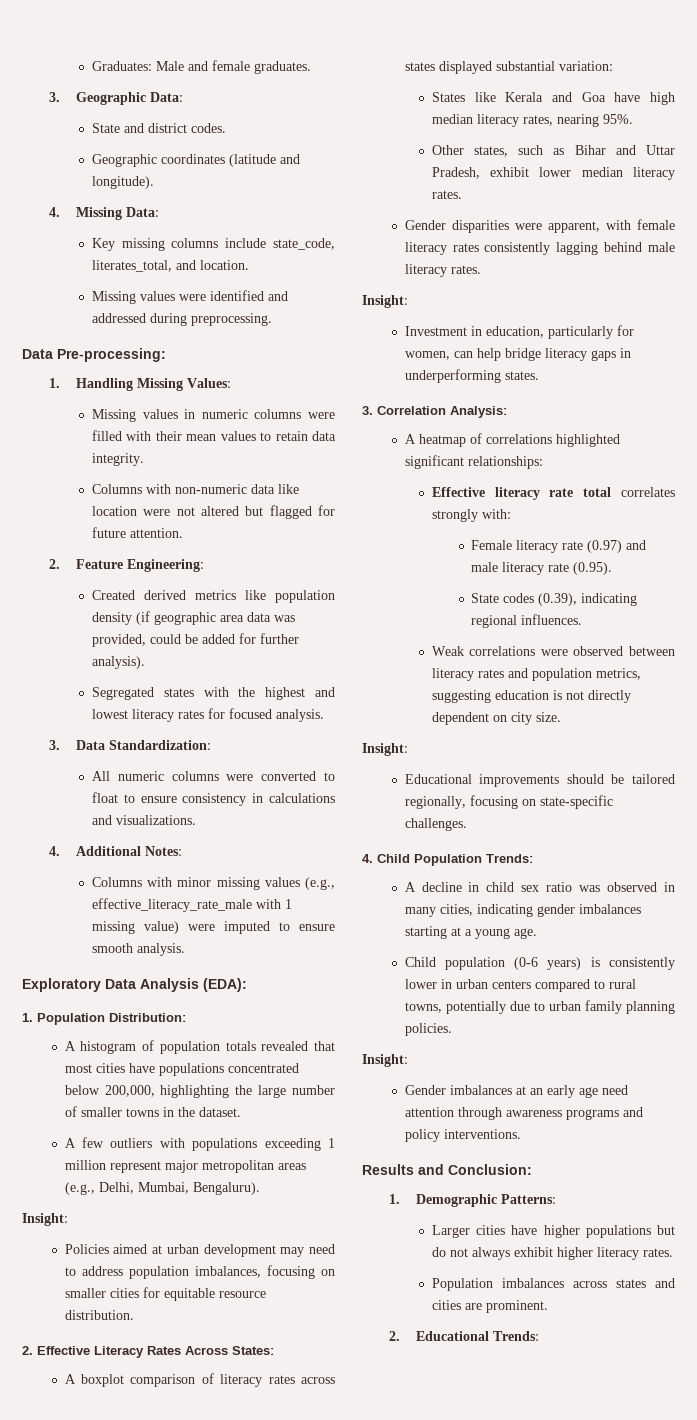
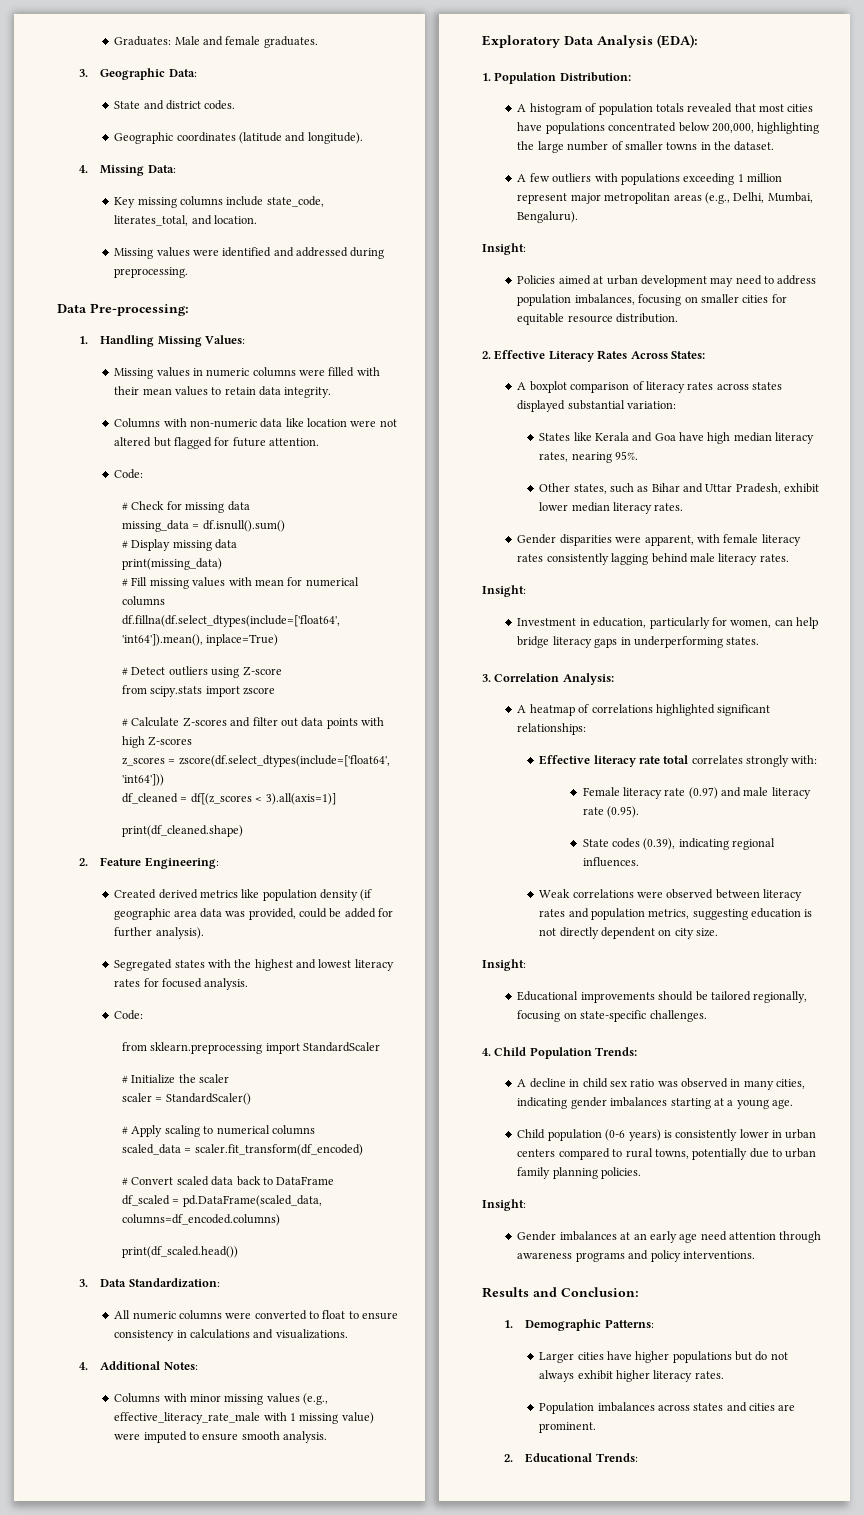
  Columns with non-numeric data like location were not altered but flagged for future attention.
+ Code:
+ # Check for missing data
+ missing_data = df.isnull().sum()
+ # Display missing data
+ print(missing_data)
+ # Fill missing values with mean for numerical columns
+ df.fillna(df.select_dtypes(include=['float64', 'int64']).mean(), inplace=True)
+ # Detect outliers using Z-score
+ from scipy.stats import zscore
+ # Calculate Z-scores and filter out data points with high Z-scores
+ z_scores = zscore(df.select_dtypes(include=['float64', 'int64']))
+ df_cleaned = df[(z_scores < 3).all(axis=1)]
+ print(df_cleaned.shape)
  Segregated states with the highest and lowest literacy rates for focused analysis.
+ Code:
+ from sklearn.preprocessing import StandardScaler
+ # Initialize the scaler
+ scaler = StandardScaler()
+ # Apply scaling to numerical columns
+ scaled_data = scaler.fit_transform(df_encoded)
+ # Convert scaled data back to DataFrame
+ df_scaled = pd.DataFrame(scaled_data, columns=df_encoded.columns)
+ print(df_scaled.head())

